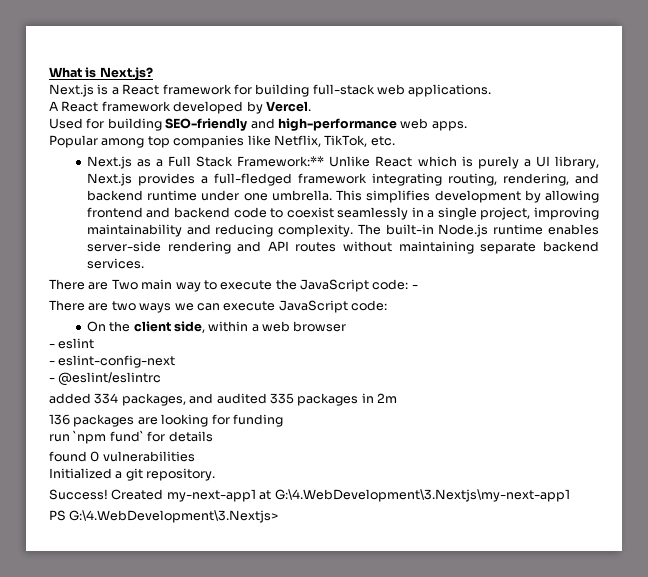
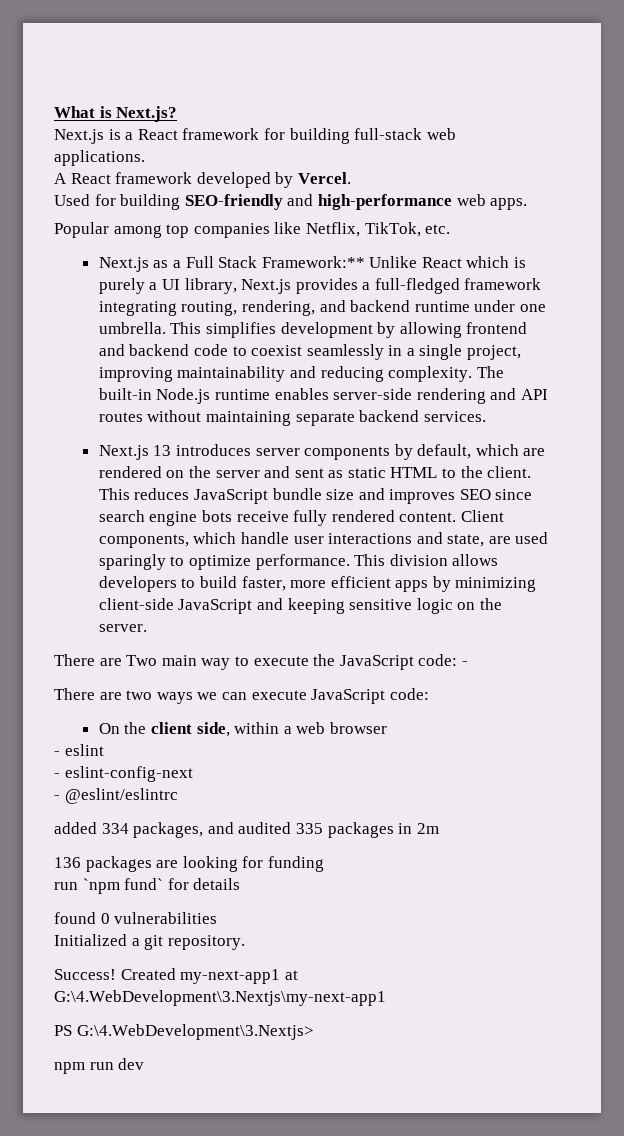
+ Next.js 13 introduces server components by default, which are rendered on the server and sent as static HTML to the client. This reduces JavaScript bundle size and improves SEO since search engine bots receive fully rendered content. Client components, which handle user interactions and state, are used sparingly to optimize performance. This division allows developers to build faster, more efficient apps by minimizing client-side JavaScript and keeping sensitive logic on the server.
+ npm run dev

